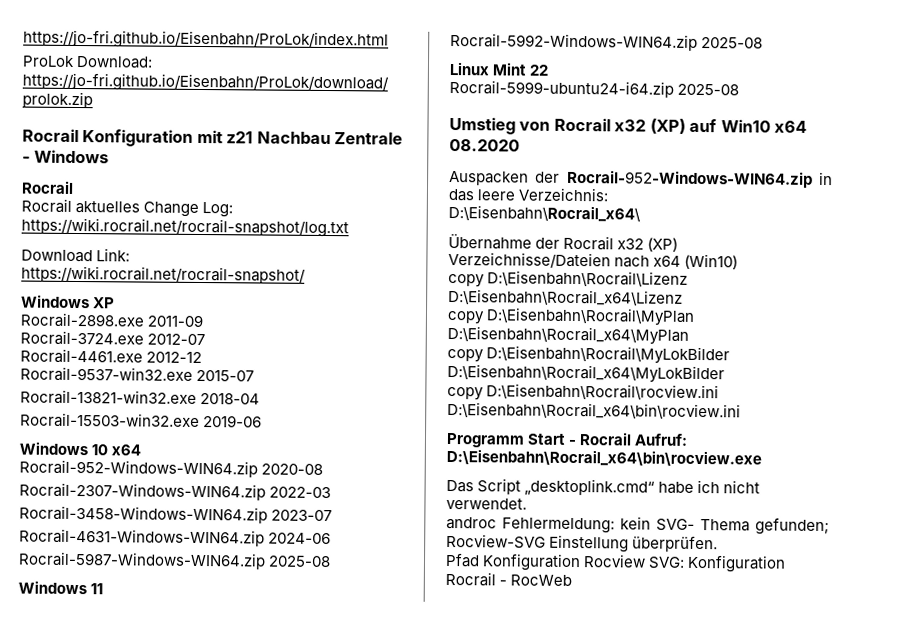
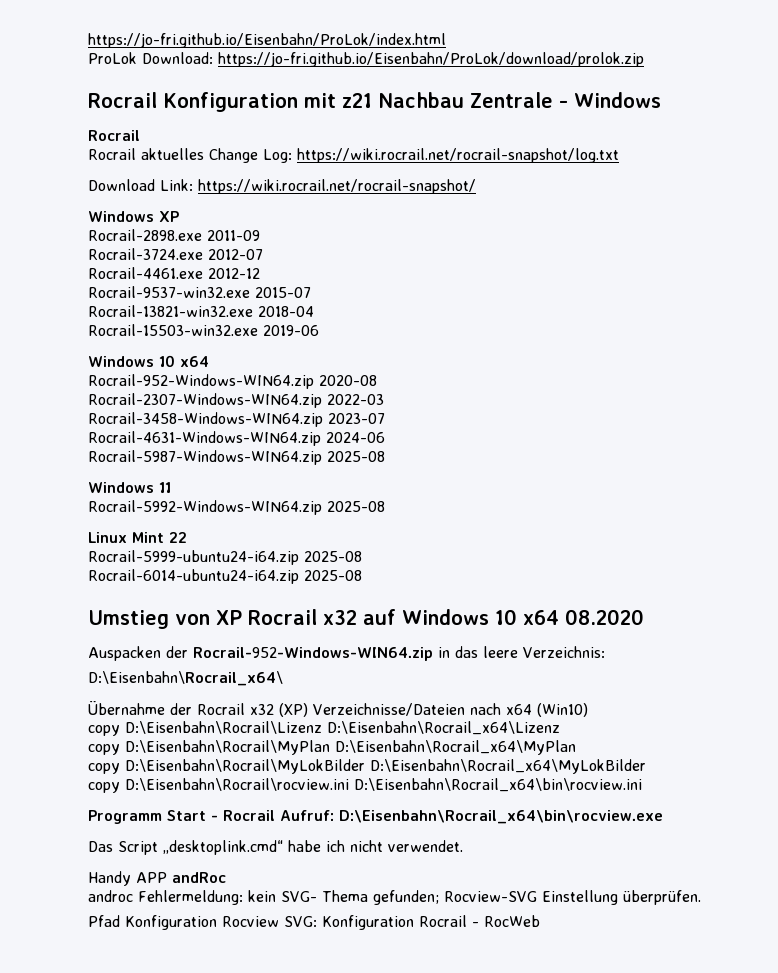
+ Rocrail-6014-ubuntu24-i64.zip 2025-08
- Umstieg von Rocrail x32 (XP) auf Win10 x64 08.2020
+ Umstieg von XP Rocrail x32 auf Windows 10 x64 08.2020
+ Handy APP andRoc

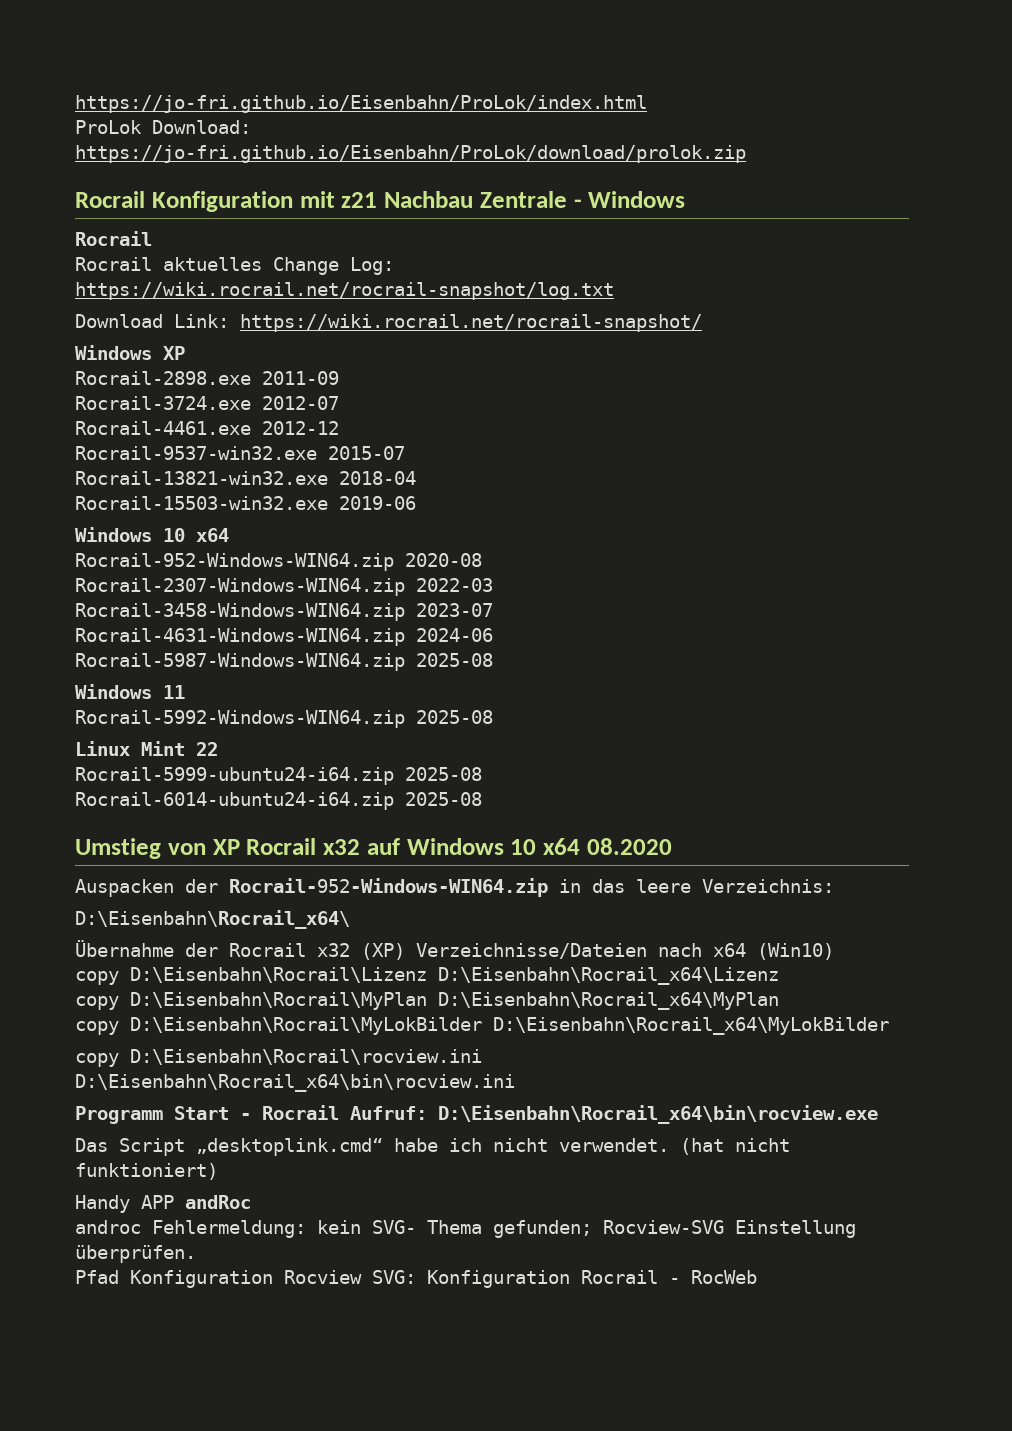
+ (hat nicht funktioniert)

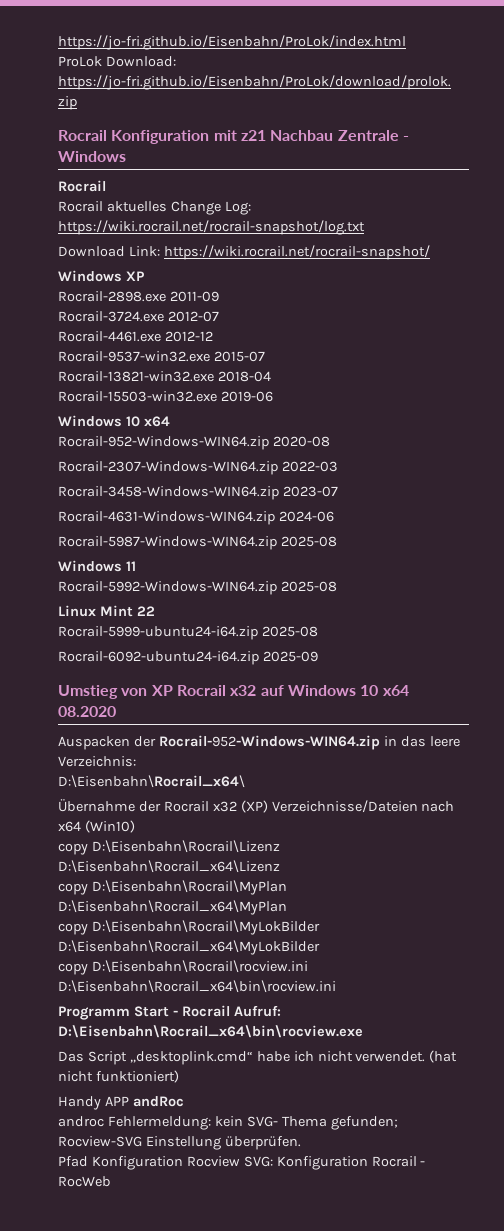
- Rocrail-6014-ubuntu24-i64.zip 2025-08
+ Rocrail-6092-ubuntu24-i64.zip 2025-09

